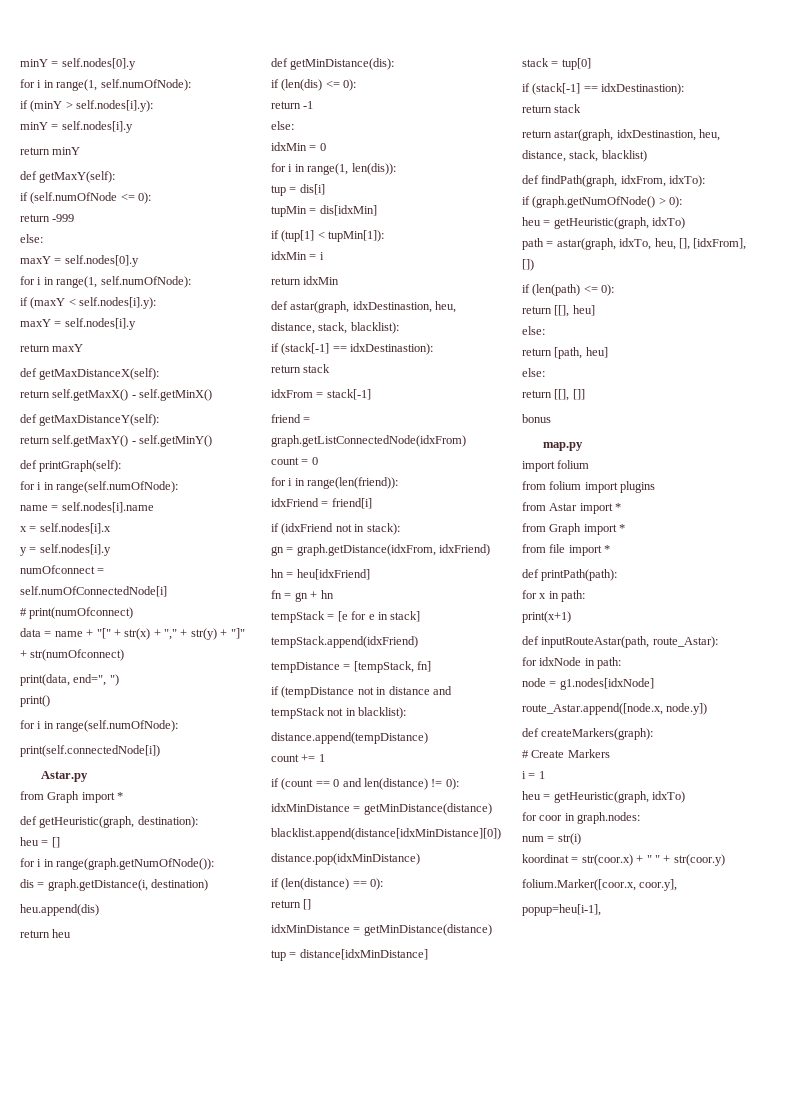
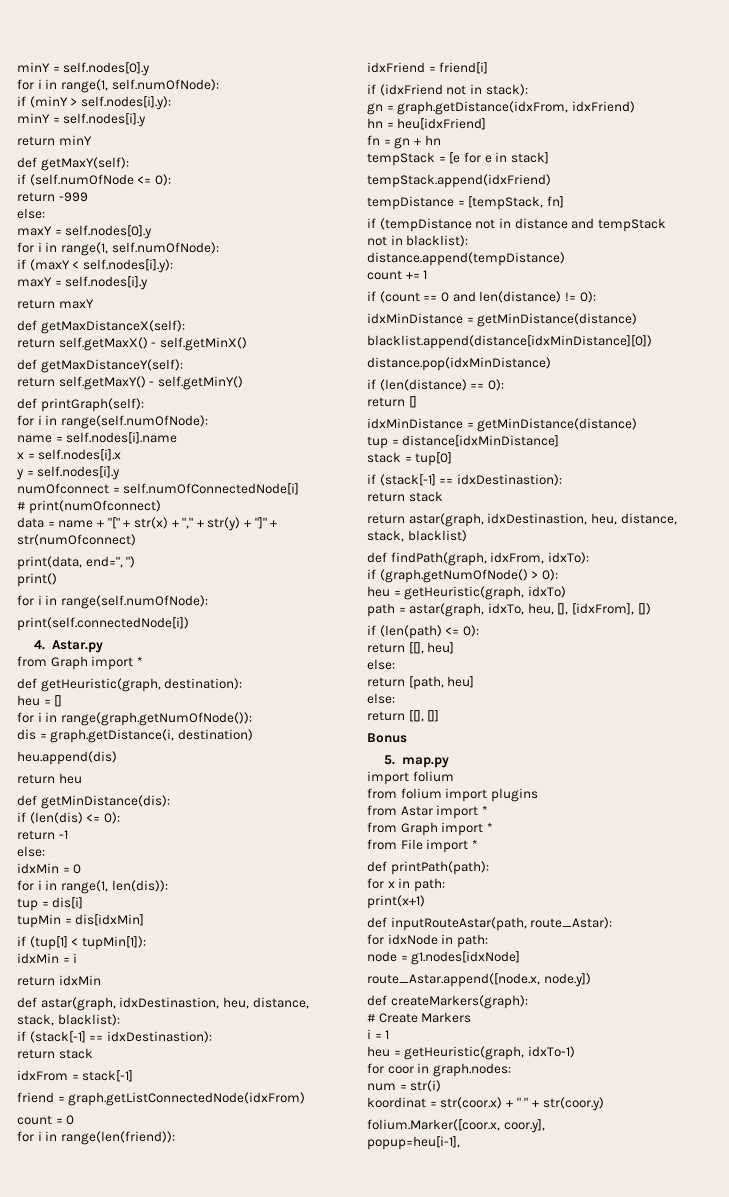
- Astar.py
+ 4. Astar.py
- bonus
- map.py
+ Bonus
+ 5. map.py
- from file import *
+ from File import *
  i = 1
- heu = getHeuristic(graph, idxTo)
+ heu = getHeuristic(graph, idxTo-1)

